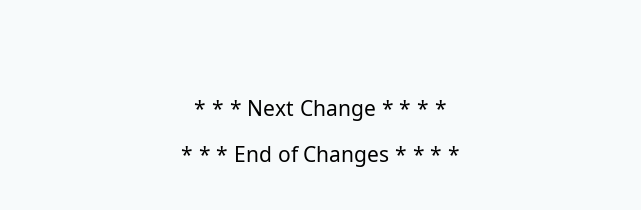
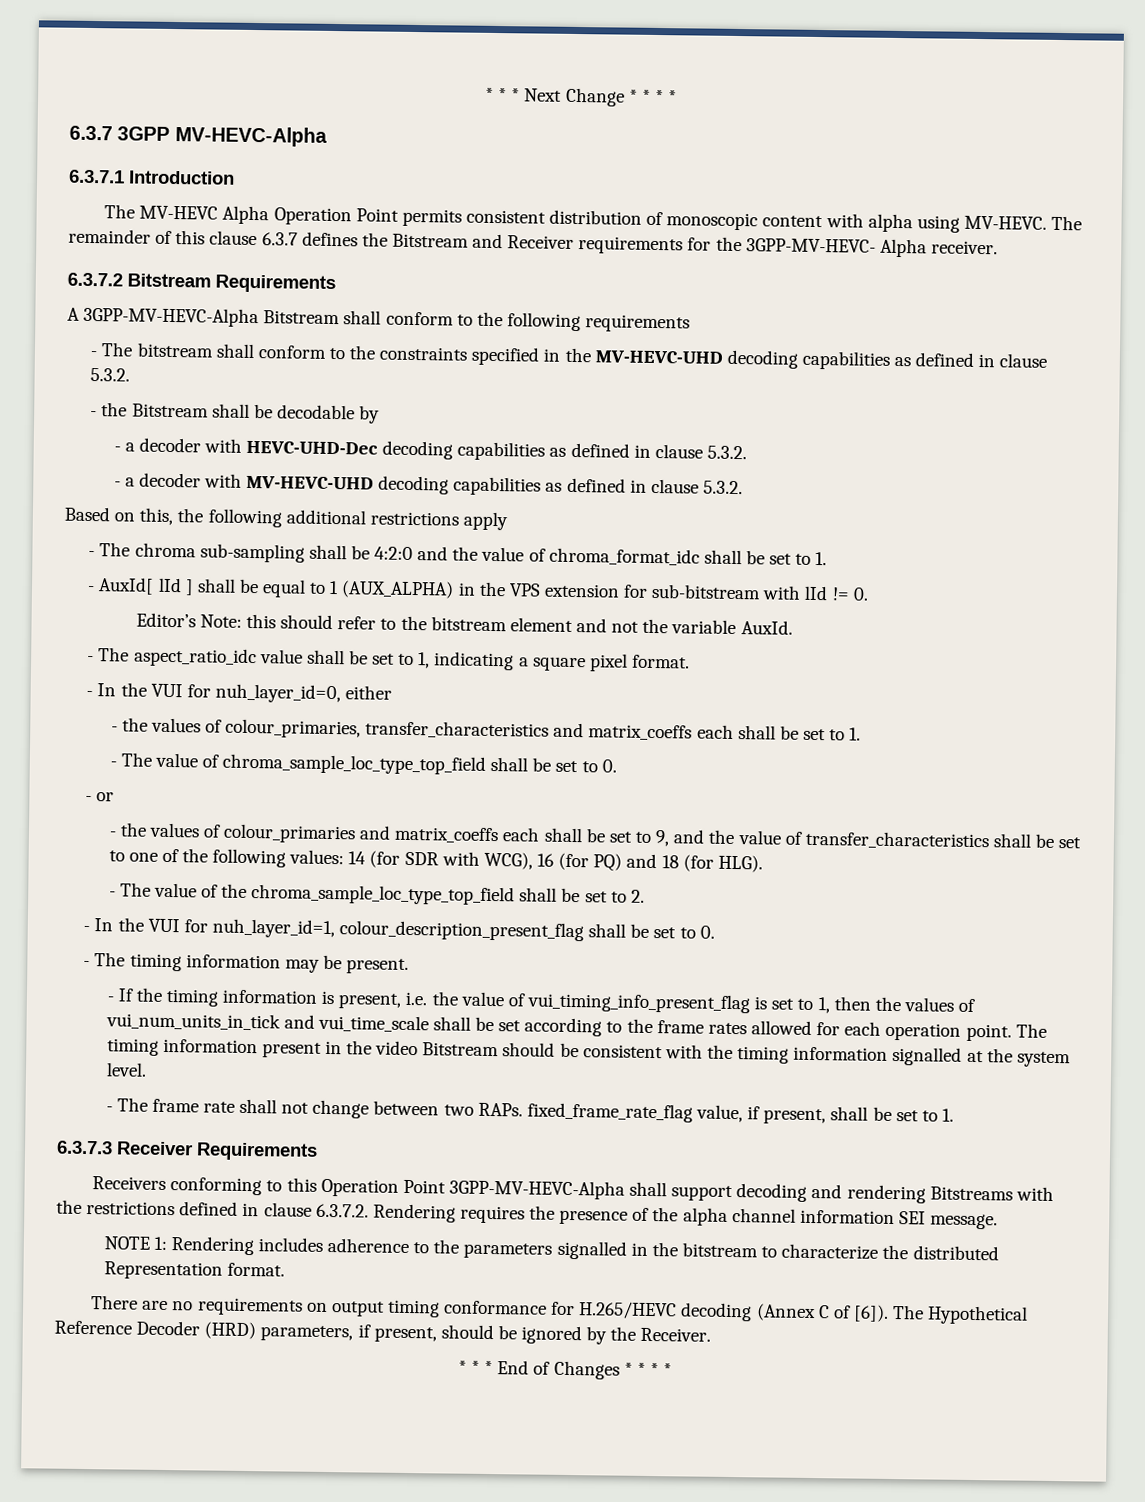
+ 6.3.7 3GPP MV-HEVC-Alpha
+ 6.3.7.1 Introduction
+ The MV-HEVC Alpha Operation Point permits consistent distribution of monoscopic content with alpha using MV-HEVC. The remainder of this clause 6.3.7 defines the Bitstream and Receiver requirements for the 3GPP-MV-HEVC- Alpha receiver.
+ 6.3.7.2 Bitstream Requirements
+ A 3GPP-MV-HEVC-Alpha Bitstream shall conform to the following requirements
+ - The bitstream shall conform to the constraints specified in the MV-HEVC-UHD decoding capabilities as defined in clause 5.3.2.
+ - the Bitstream shall be decodable by
+ - a decoder with HEVC-UHD-Dec decoding capabilities as defined in clause 5.3.2.
+ - a decoder with MV-HEVC-UHD decoding capabilities as defined in clause 5.3.2.
+ Based on this, the following additional restrictions apply
+ - The chroma sub-sampling shall be 4:2:0 and the value of chroma_format_idc shall be set to 1.
+ - AuxId[ lId ] shall be equal to 1 (AUX_ALPHA) in the VPS extension for sub-bitstream with lId != 0.
+ Editor’s Note: this should refer to the bitstream element and not the variable AuxId.
+ - The aspect_ratio_idc value shall be set to 1, indicating a square pixel format.
+ - In the VUI for nuh_layer_id=0, either
+ - the values of colour_primaries, transfer_characteristics and matrix_coeffs each shall be set to 1.
+ - The value of chroma_sample_loc_type_top_field shall be set to 0.
+ - or
+ - the values of colour_primaries and matrix_coeffs each shall be set to 9, and the value of transfer_characteristics shall be set to one of the following values: 14 (for SDR with WCG), 16 (for PQ) and 18 (for HLG).
+ - The value of the chroma_sample_loc_type_top_field shall be set to 2.
+ - In the VUI for nuh_layer_id=1, colour_description_present_flag shall be set to 0.
+ - The timing information may be present.
+ - If the timing information is present, i.e. the value of vui_timing_info_present_flag is set to 1, then the values of vui_num_units_in_tick and vui_time_scale shall be set according to the frame rates allowed for each operation point. The timing information present in the video Bitstream should be consistent with the timing information signalled at the system level.
+ - The frame rate shall not change between two RAPs. fixed_frame_rate_flag value, if present, shall be set to 1.
+ 6.3.7.3 Receiver Requirements
+ Receivers conforming to this Operation Point 3GPP-MV-HEVC-Alpha shall support decoding and rendering Bitstreams with the restrictions defined in clause 6.3.7.2. Rendering requires the presence of the alpha channel information SEI message.
+ NOTE 1: Rendering includes adherence to the parameters signalled in the bitstream to characterize the distributed Representation format.
+ There are no requirements on output timing conformance for H.265/HEVC decoding (Annex C of [6]). The Hypothetical Reference Decoder (HRD) parameters, if present, should be ignored by the Receiver.

